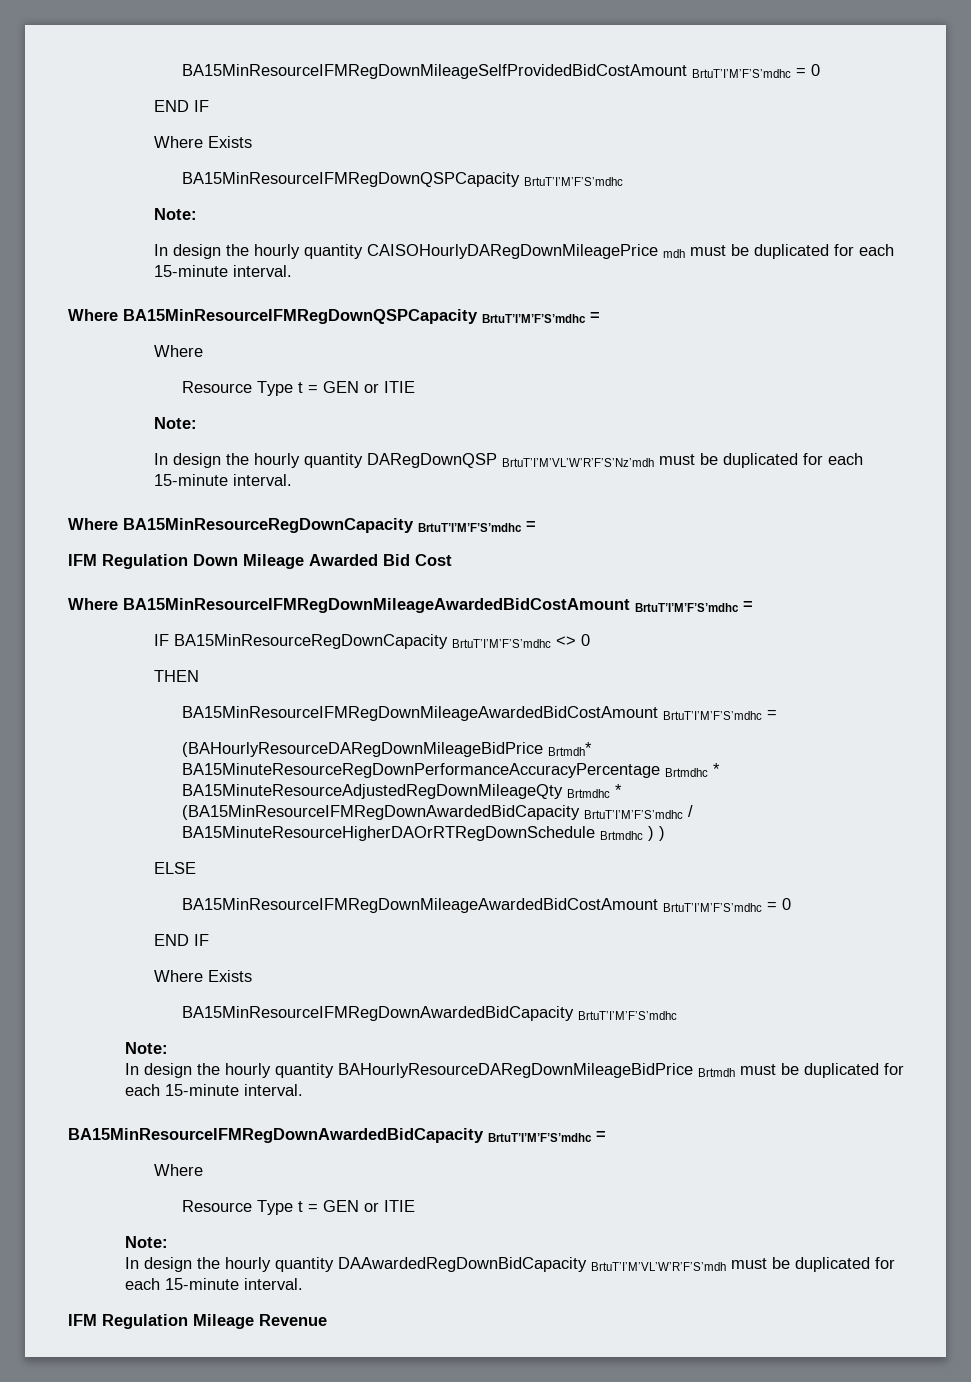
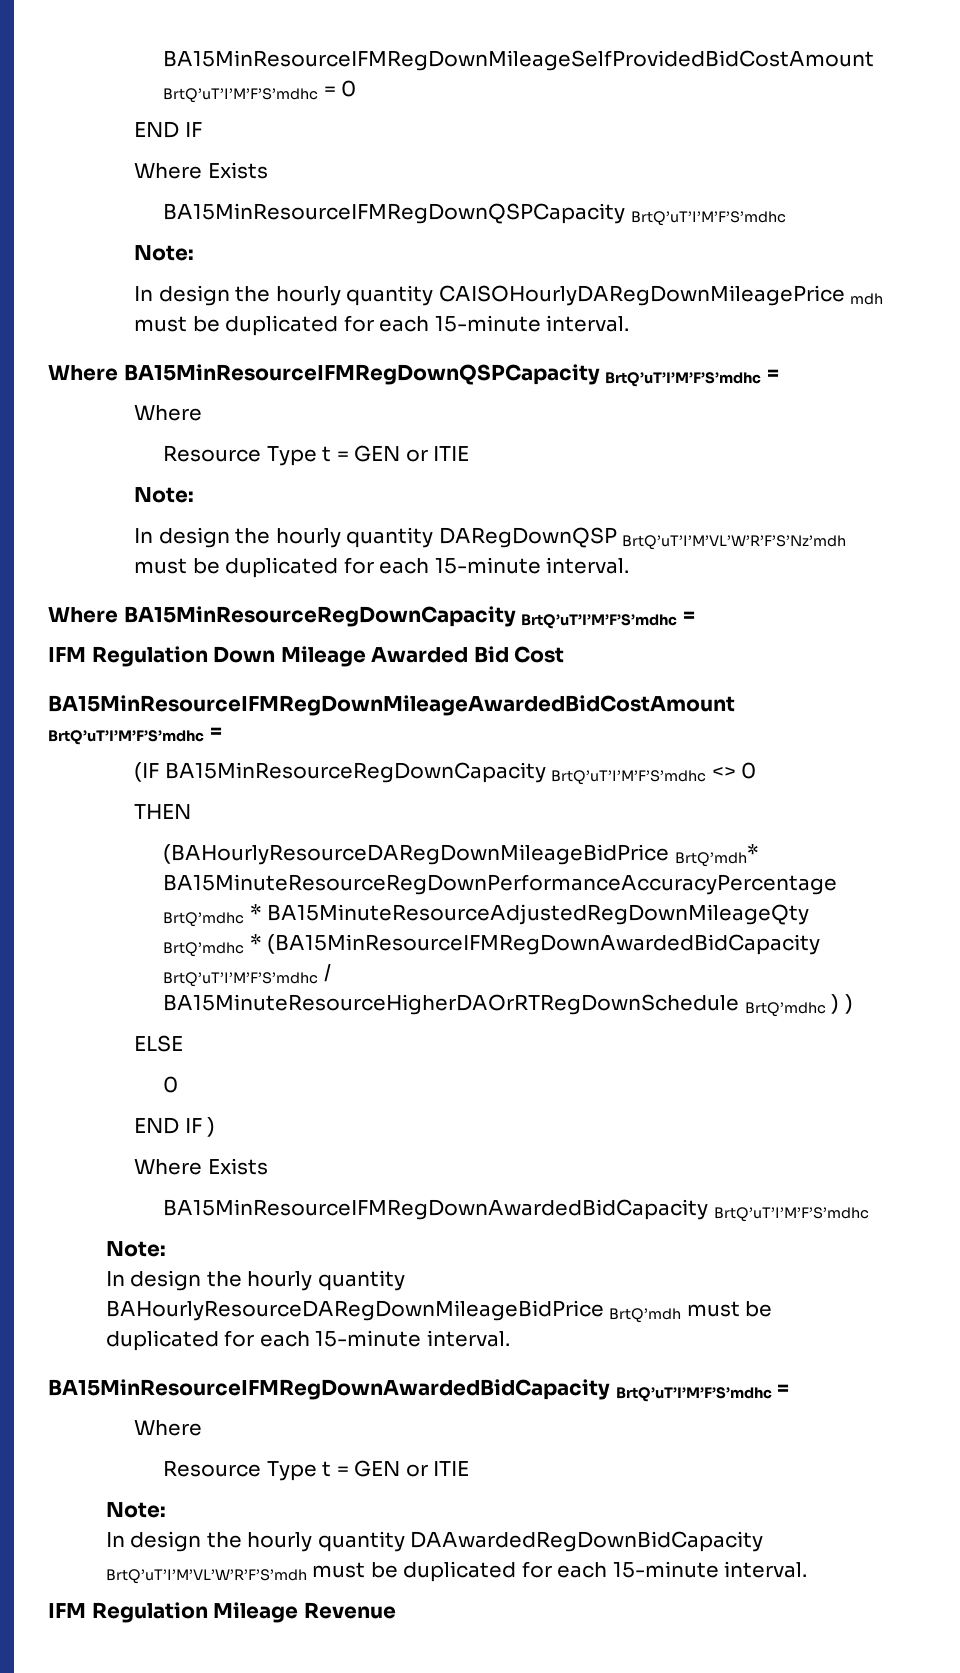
- BA15MinResourceIFMRegDownMileageSelfProvidedBidCostAmount BrtuT’I’M’F’S’mdhc = 0
+ BA15MinResourceIFMRegDownMileageSelfProvidedBidCostAmount BrtQ’uT’I’M’F’S’mdhc = 0
  END IF
  Where Exists
- BA15MinResourceIFMRegDownQSPCapacity BrtuT’I’M’F’S’mdhc
+ BA15MinResourceIFMRegDownQSPCapacity BrtQ’uT’I’M’F’S’mdhc
- Where BA15MinResourceIFMRegDownQSPCapacity BrtuT’I’M’F’S’mdhc =
+ Where BA15MinResourceIFMRegDownQSPCapacity BrtQ’uT’I’M’F’S’mdhc =
- In design the hourly quantity DARegDownQSP BrtuT’I’M’VL’W’R’F’S’Nz’mdh must be duplicated for each 15-minute interval.
+ In design the hourly quantity DARegDownQSP BrtQ’uT’I’M’VL’W’R’F’S’Nz’mdh must be duplicated for each 15-minute interval.
- Where BA15MinResourceRegDownCapacity BrtuT’I’M’F’S’mdhc =
+ Where BA15MinResourceRegDownCapacity BrtQ’uT’I’M’F’S’mdhc =
- Where BA15MinResourceIFMRegDownMileageAwardedBidCostAmount BrtuT’I’M’F’S’mdhc =
- IF BA15MinResourceRegDownCapacity BrtuT’I’M’F’S’mdhc <> 0
+ BA15MinResourceIFMRegDownMileageAwardedBidCostAmount BrtQ’uT’I’M’F’S’mdhc =
+ (IF BA15MinResourceRegDownCapacity BrtQ’uT’I’M’F’S’mdhc <> 0
  THEN
- BA15MinResourceIFMRegDownMileageAwardedBidCostAmount BrtuT’I’M’F’S’mdhc =
- (BAHourlyResourceDARegDownMileageBidPrice Brtmdh* BA15MinuteResourceRegDownPerformanceAccuracyPercentage Brtmdhc * BA15MinuteResourceAdjustedRegDownMileageQty Brtmdhc * (BA15MinResourceIFMRegDownAwardedBidCapacity BrtuT’I’M’F’S’mdhc / BA15MinuteResourceHigherDAOrRTRegDownSchedule Brtmdhc ) )
+ (BAHourlyResourceDARegDownMileageBidPrice BrtQ’mdh* BA15MinuteResourceRegDownPerformanceAccuracyPercentage BrtQ’mdhc * BA15MinuteResourceAdjustedRegDownMileageQty BrtQ’mdhc * (BA15MinResourceIFMRegDownAwardedBidCapacity BrtQ’uT’I’M’F’S’mdhc / BA15MinuteResourceHigherDAOrRTRegDownSchedule BrtQ’mdhc ) )
  ELSE
- BA15MinResourceIFMRegDownMileageAwardedBidCostAmount BrtuT’I’M’F’S’mdhc = 0
- END IF
+ 0
+ END IF )
  Where Exists
- BA15MinResourceIFMRegDownAwardedBidCapacity BrtuT’I’M’F’S’mdhc
+ BA15MinResourceIFMRegDownAwardedBidCapacity BrtQ’uT’I’M’F’S’mdhc
- In design the hourly quantity BAHourlyResourceDARegDownMileageBidPrice Brtmdh must be duplicated for each 15-minute interval.
+ In design the hourly quantity BAHourlyResourceDARegDownMileageBidPrice BrtQ’mdh must be duplicated for each 15-minute interval.
- BA15MinResourceIFMRegDownAwardedBidCapacity BrtuT’I’M’F’S’mdhc =
+ BA15MinResourceIFMRegDownAwardedBidCapacity BrtQ’uT’I’M’F’S’mdhc =
- In design the hourly quantity DAAwardedRegDownBidCapacity BrtuT’I’M’VL’W’R’F’S’mdh must be duplicated for each 15-minute interval.
+ In design the hourly quantity DAAwardedRegDownBidCapacity BrtQ’uT’I’M’VL’W’R’F’S’mdh must be duplicated for each 15-minute interval.

